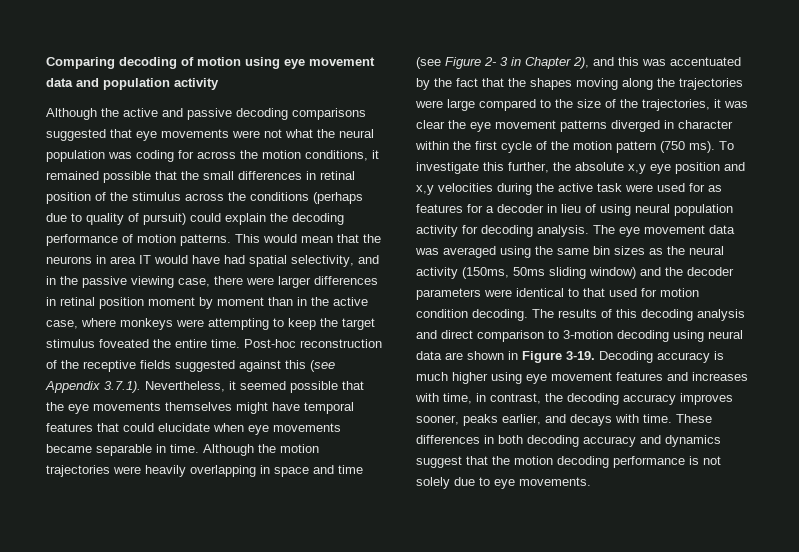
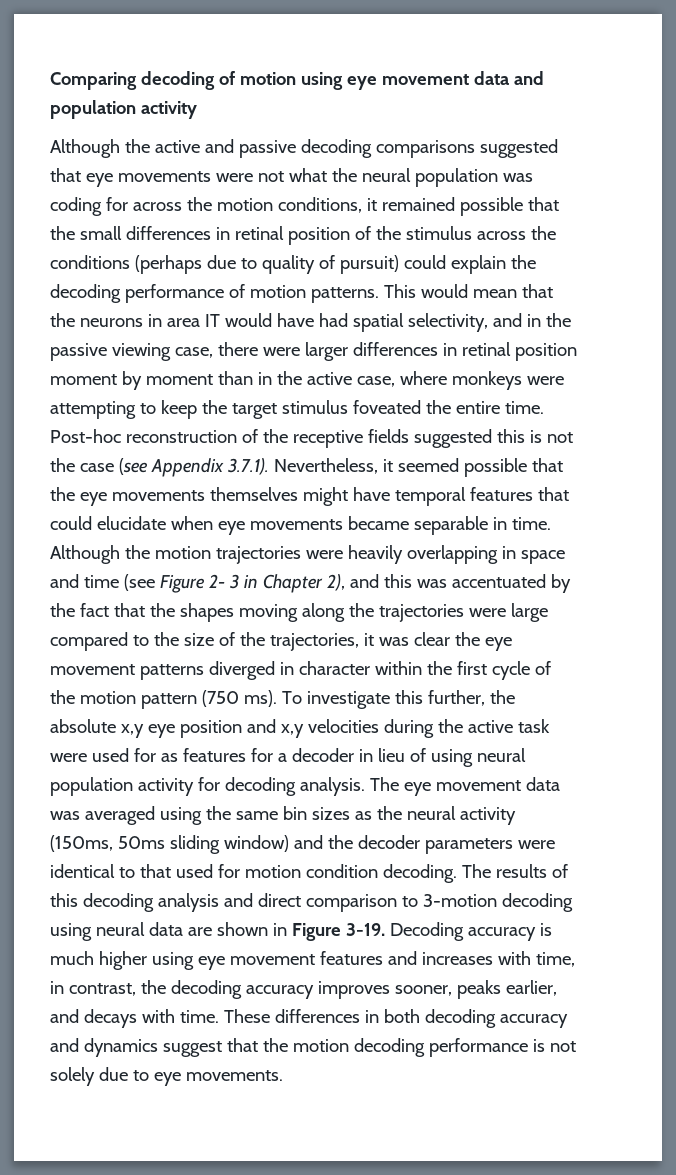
- Post-hoc reconstruction of the receptive fields suggested against this (see Appendix 3.7.1). Nevertheless, it seemed possible that the eye movements themselves might have temporal features that could elucidate when eye movements became separable in time.
+ Post-hoc reconstruction of the receptive fields suggested this is not the case (see Appendix 3.7.1). Nevertheless, it seemed possible that the eye movements themselves might have temporal features that could elucidate when eye movements became separable in time.

